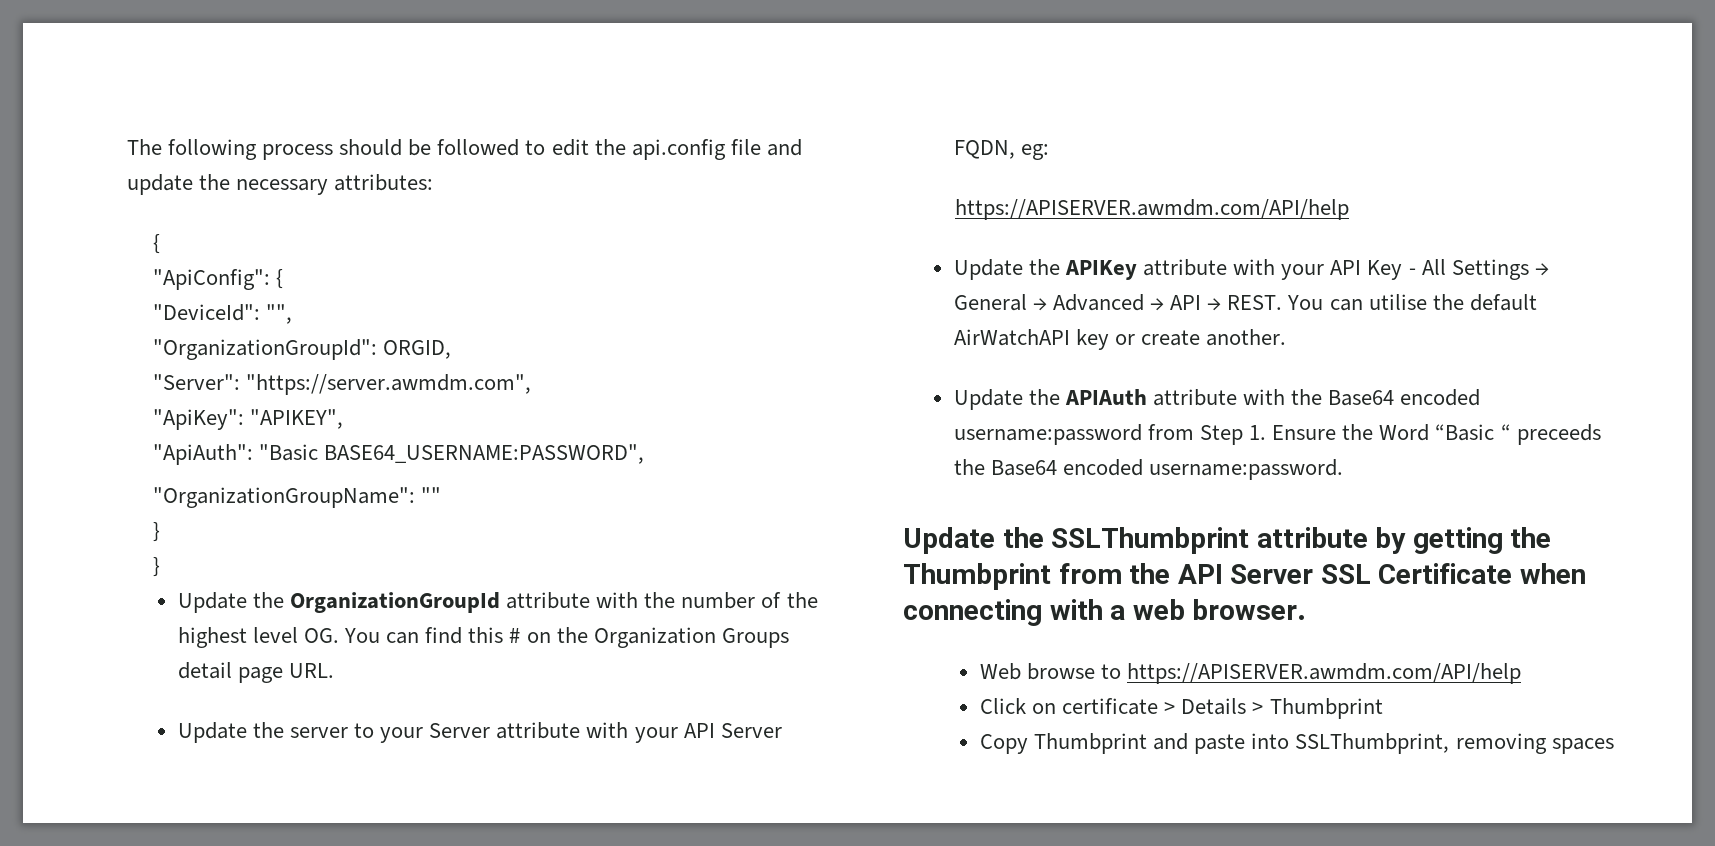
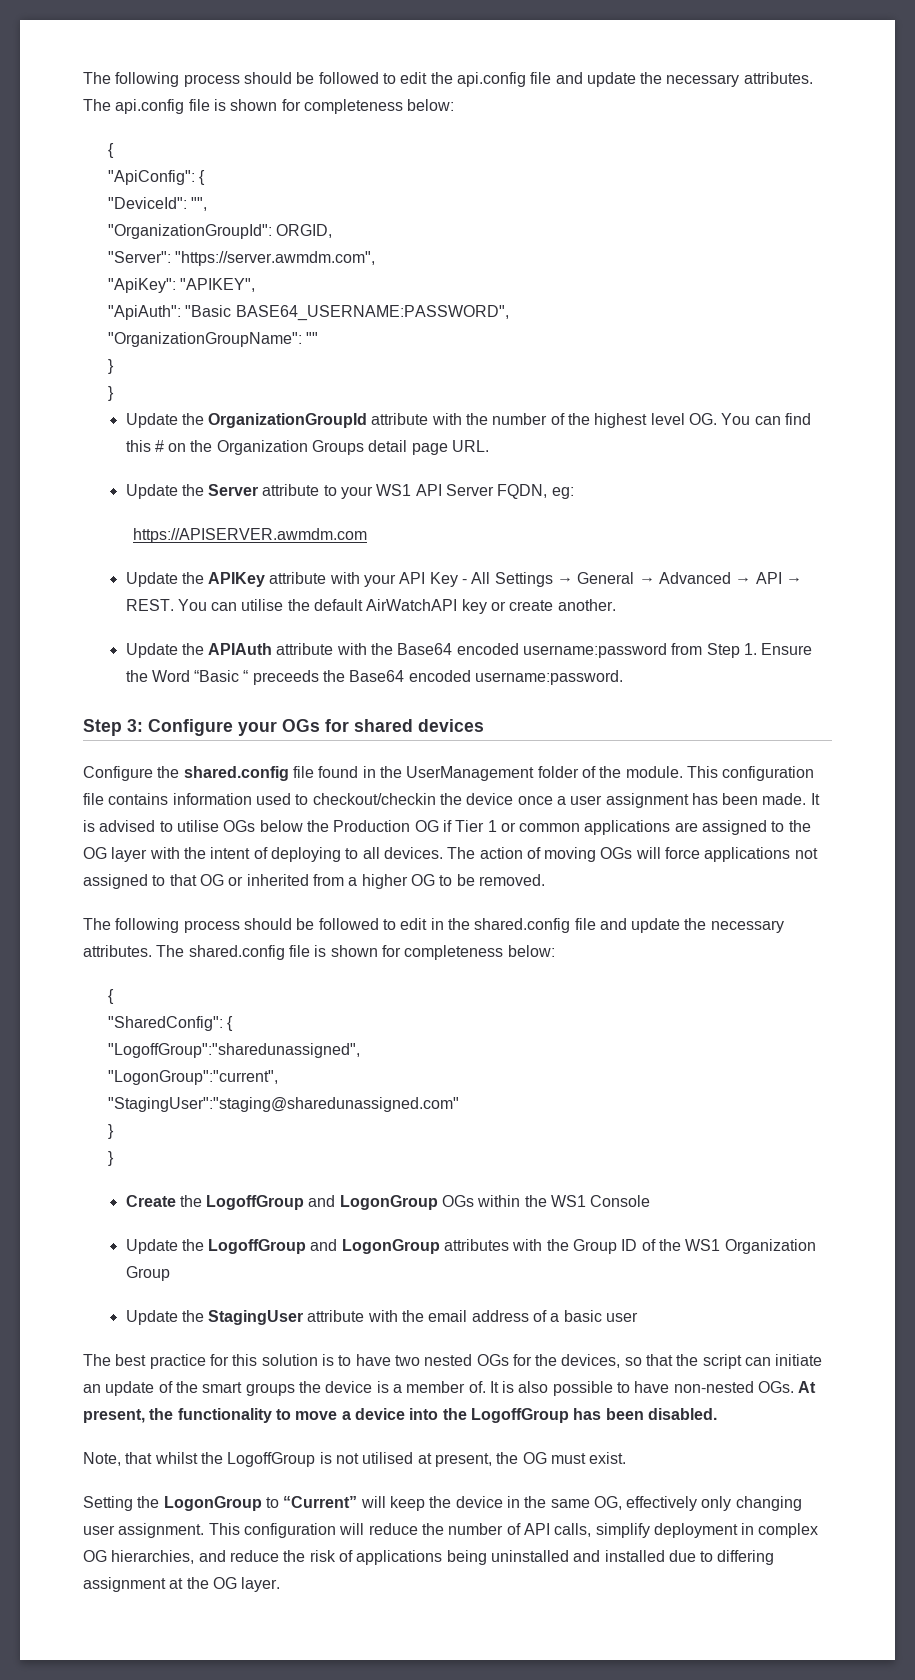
- The following process should be followed to edit the api.config file and update the necessary attributes:
+ The following process should be followed to edit the api.config file and update the necessary attributes. The api.config file is shown for completeness below:
- Update the server to your Server attribute with your API Server FQDN, eg:
- https://APISERVER.awmdm.com/API/help
+ Update the Server attribute to your WS1 API Server FQDN, eg:
+ https://APISERVER.awmdm.com
- Update the SSLThumbprint attribute by getting the Thumbprint from the API Server SSL Certificate when connecting with a web browser.
- Web browse to https://APISERVER.awmdm.com/API/help
- Click on certificate > Details > Thumbprint
- Copy Thumbprint and paste into SSLThumbprint, removing spaces
+ Step 3: Configure your OGs for shared devices
+ Configure the shared.config file found in the UserManagement folder of the module. This configuration file contains information used to checkout/checkin the device once a user assignment has been made. It is advised to utilise OGs below the Production OG if Tier 1 or common applications are assigned to the OG layer with the intent of deploying to all devices. The action of moving OGs will force applications not assigned to that OG or inherited from a higher OG to be removed.
+ The following process should be followed to edit in the shared.config file and update the necessary attributes. The shared.config file is shown for completeness below:
+ {
+ "SharedConfig": {
+ "LogoffGroup":"sharedunassigned",
+ "LogonGroup":"current",
+ "StagingUser":"staging@sharedunassigned.com"
+ }
+ }
+ Create the LogoffGroup and LogonGroup OGs within the WS1 Console
+ Update the LogoffGroup and LogonGroup attributes with the Group ID of the WS1 Organization Group
+ Update the StagingUser attribute with the email address of a basic user
+ The best practice for this solution is to have two nested OGs for the devices, so that the script can initiate an update of the smart groups the device is a member of. It is also possible to have non-nested OGs. At present, the functionality to move a device into the LogoffGroup has been disabled.
+ Note, that whilst the LogoffGroup is not utilised at present, the OG must exist.
+ Setting the LogonGroup to “Current” will keep the device in the same OG, effectively only changing user assignment. This configuration will reduce the number of API calls, simplify deployment in complex OG hierarchies, and reduce the risk of applications being uninstalled and installed due to differing assignment at the OG layer.

